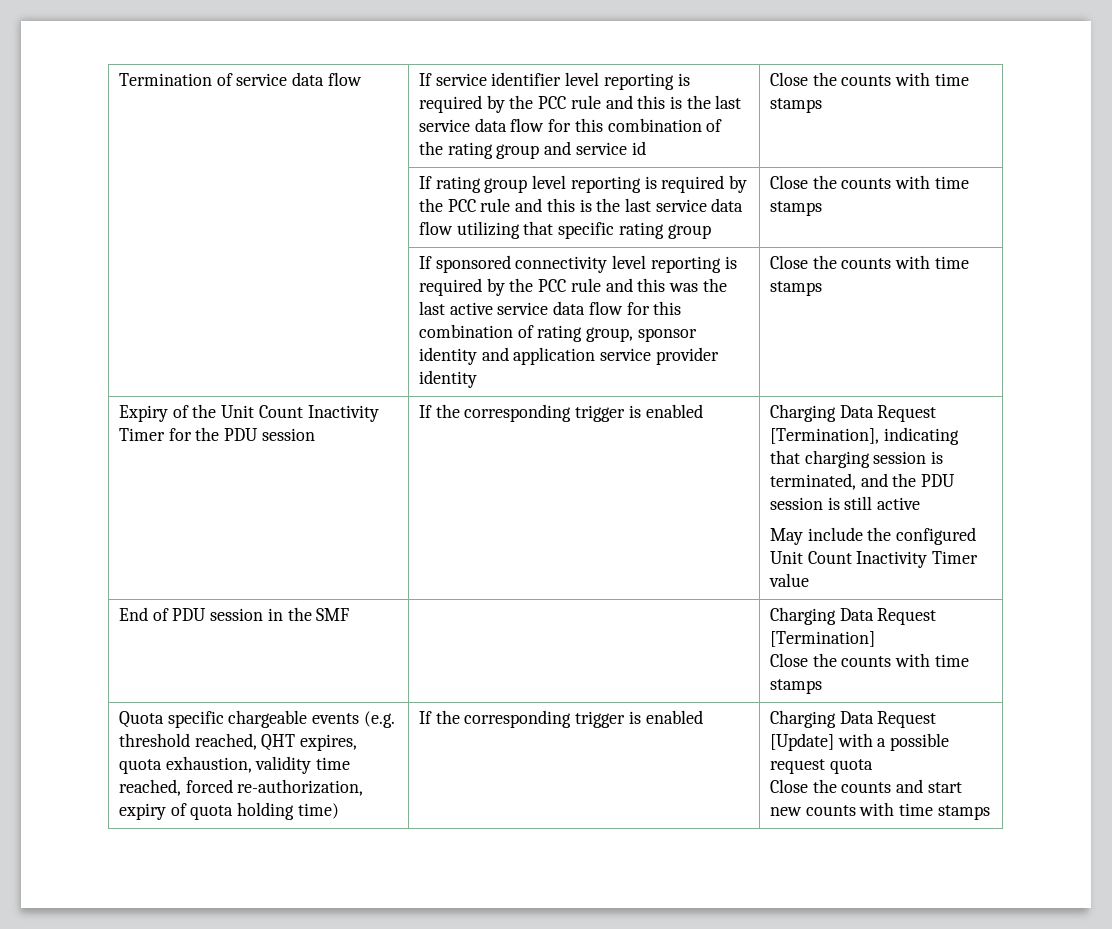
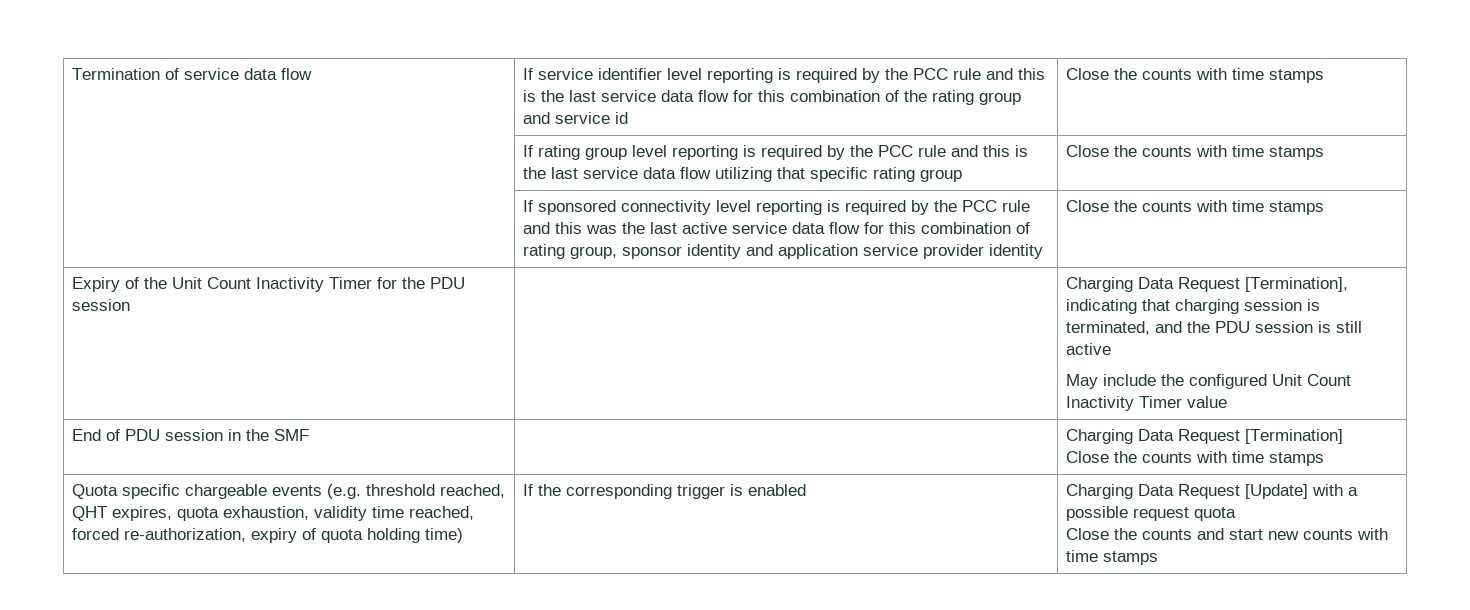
- Expiry of the Unit Count Inactivity Timer for the PDU session | If the corresponding trigger is enabled
+ Expiry of the Unit Count Inactivity Timer for the PDU session

